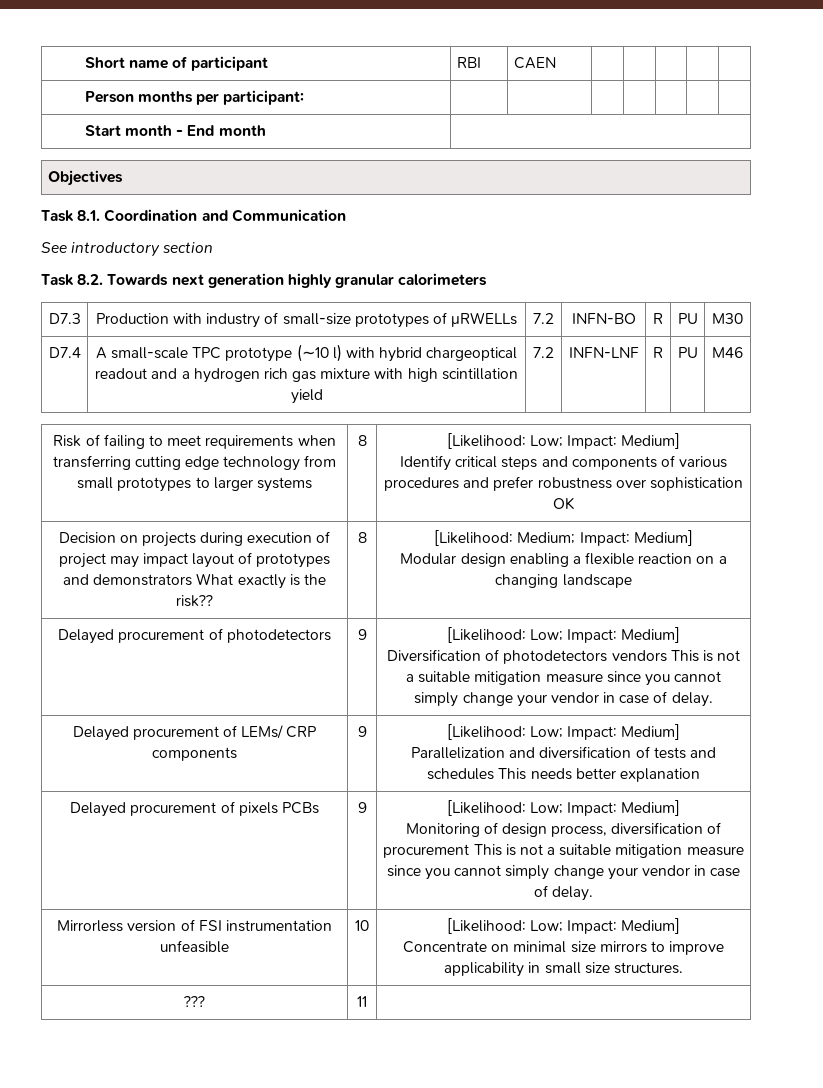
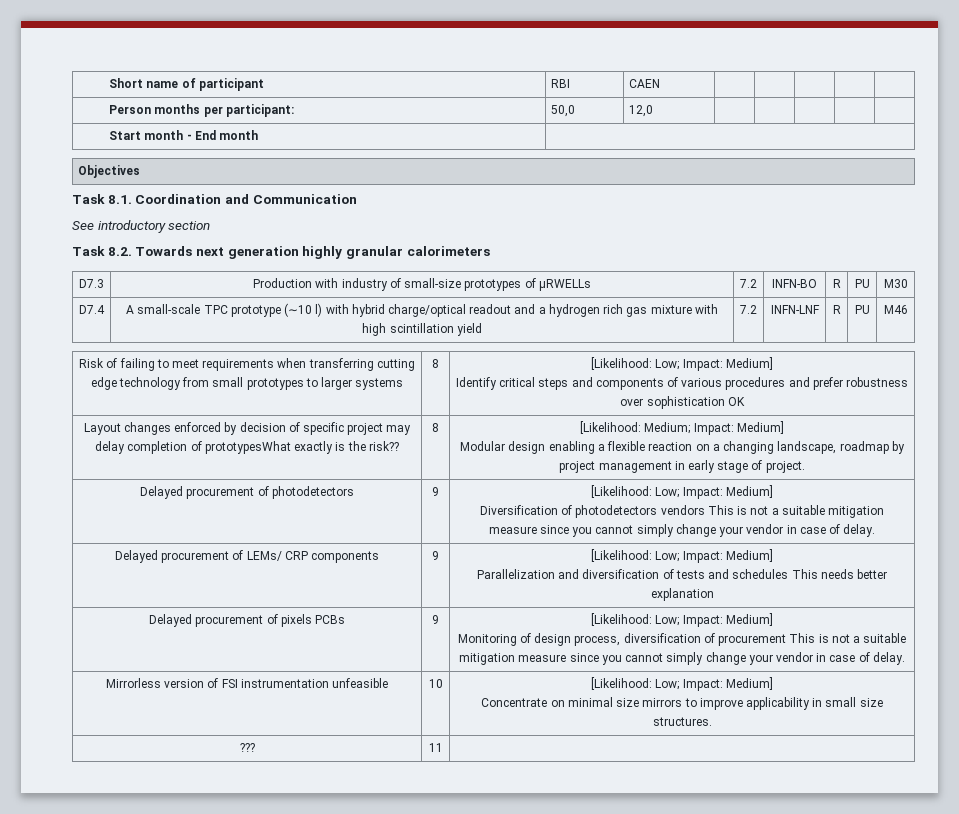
- Person months per participant: | | | | | | |
+ Person months per participant: | 50,0 | 12,0 | | | | |
- D7.4 | A small-scale TPC prototype (∼10 l) with hybrid chargeoptical readout and a hydrogen rich gas mixture with high scintillation yield | 7.2 | INFN-LNF | R | PU | M46
+ D7.4 | A small-scale TPC prototype (∼10 l) with hybrid charge/optical readout and a hydrogen rich gas mixture with high scintillation yield | 7.2 | INFN-LNF | R | PU | M46
- Decision on projects during execution of project may impact layout of prototypes and demonstrators What exactly is the risk??
+ Layout changes enforced by decision of specific project may delay completion of prototypesWhat exactly is the risk??
- Modular design enabling a flexible reaction on a changing landscape
+ Modular design enabling a flexible reaction on a changing landscape, roadmap by project management in early stage of project.

